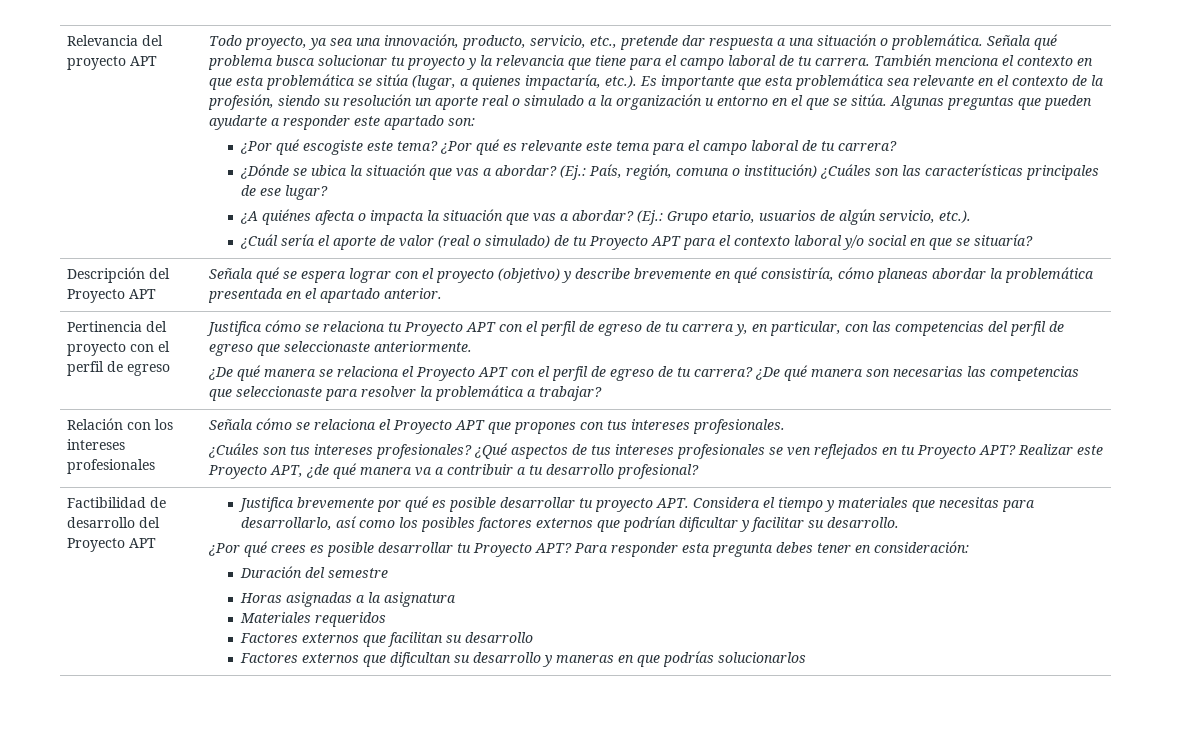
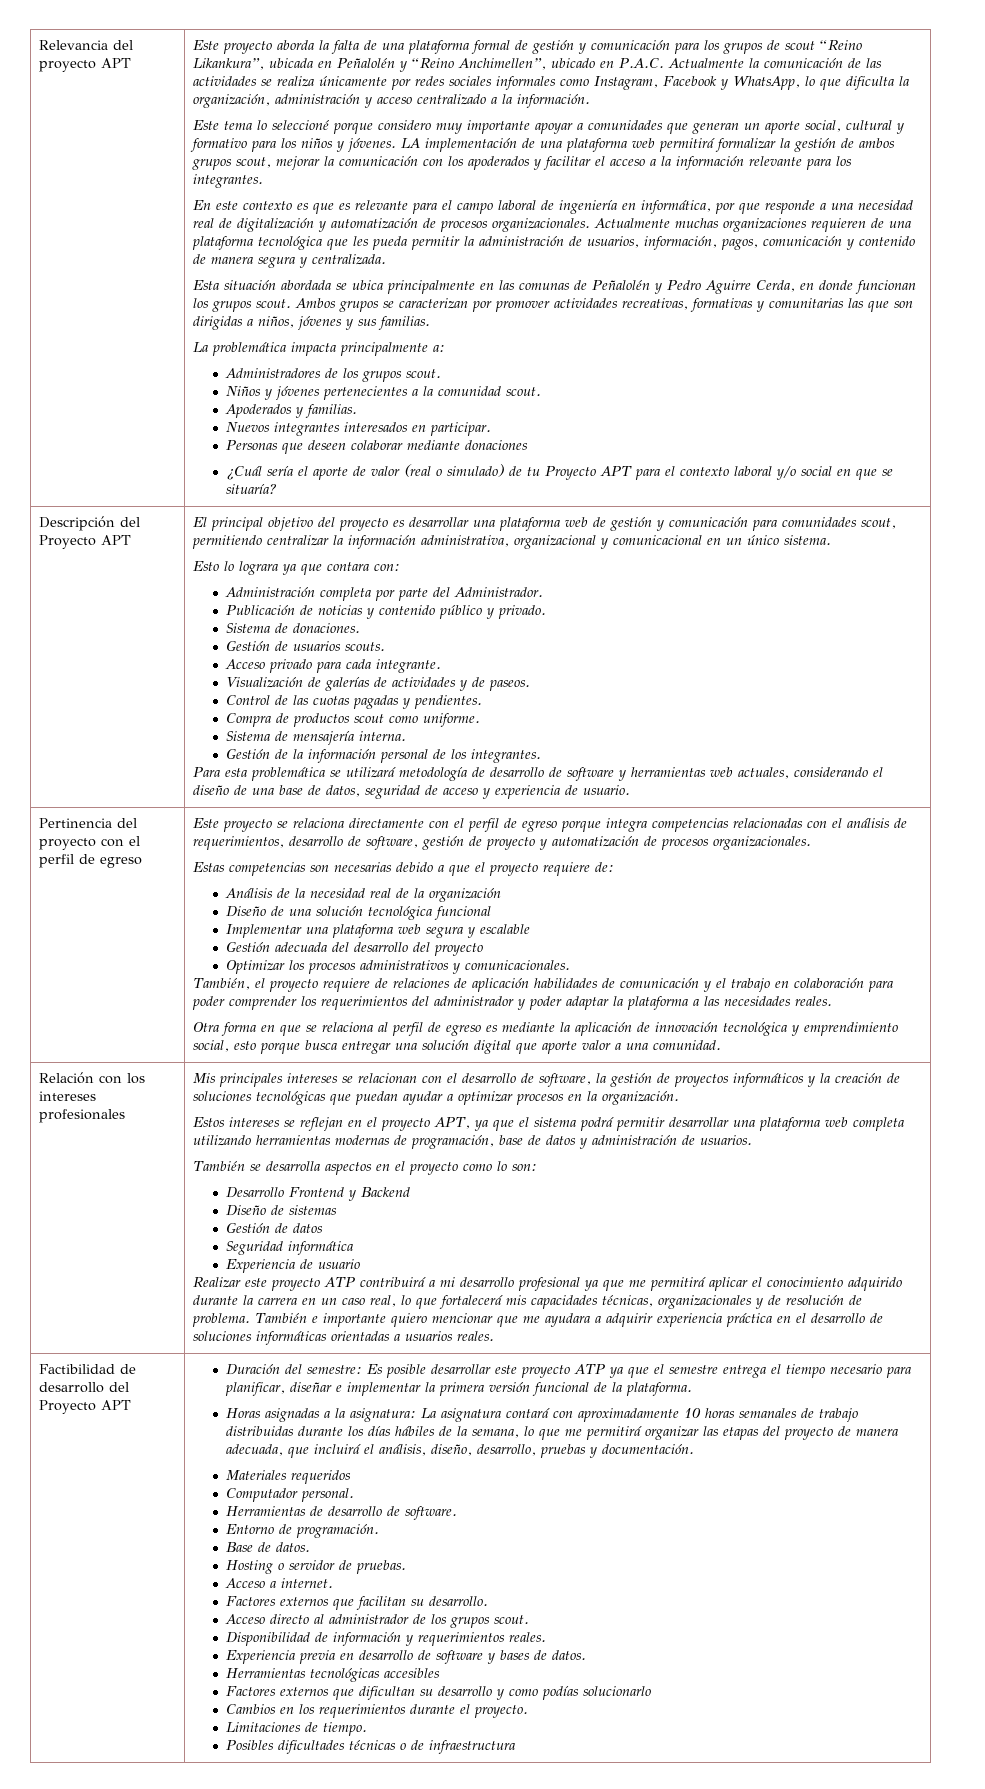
- Todo proyecto, ya sea una innovación, producto, servicio, etc., pretende dar respuesta a una situación o problemática. Señala qué problema busca solucionar tu proyecto y la relevancia que tiene para el campo laboral de tu carrera. También menciona el contexto en que esta problemática se sitúa (lugar, a quienes impactaría, etc.). Es importante que esta problemática sea relevante en el contexto de la profesión, siendo su resolución un aporte real o simulado a la organización u entorno en el que se sitúa. Algunas preguntas que pueden ayudarte a responder este apartado son:
- ¿Por qué escogiste este tema? ¿Por qué es relevante este tema para el campo laboral de tu carrera?
- ¿Dónde se ubica la situación que vas a abordar? (Ej.: País, región, comuna o institución) ¿Cuáles son las características principales de ese lugar?
- ¿A quiénes afecta o impacta la situación que vas a abordar? (Ej.: Grupo etario, usuarios de algún servicio, etc.).
+ Este proyecto aborda la falta de una plataforma formal de gestión y comunicación para los grupos de scout “Reino Likankura”, ubicada en Peñalolén y “Reino Anchimellen”, ubicado en P.A.C. Actualmente la comunicación de las actividades se realiza únicamente por redes sociales informales como Instagram, Facebook y WhatsApp, lo que dificulta la organización, administración y acceso centralizado a la información.
+ Este tema lo seleccioné porque considero muy importante apoyar a comunidades que generan un aporte social, cultural y formativo para los niños y jóvenes. LA implementación de una plataforma web permitirá formalizar la gestión de ambos grupos scout, mejorar la comunicación con los apoderados y facilitar el acceso a la información relevante para los integrantes.
+ En este contexto es que es relevante para el campo laboral de ingeniería en informática, por que responde a una necesidad real de digitalización y automatización de procesos organizacionales. Actualmente muchas organizaciones requieren de una plataforma tecnológica que les pueda permitir la administración de usuarios, información, pagos, comunicación y contenido de manera segura y centralizada.
+ Esta situación abordada se ubica principalmente en las comunas de Peñalolén y Pedro Aguirre Cerda, en donde funcionan los grupos scout. Ambos grupos se caracterizan por promover actividades recreativas, formativas y comunitarias las que son dirigidas a niños, jóvenes y sus familias.
+ La problemática impacta principalmente a:
+ Administradores de los grupos scout.
+ Niños y jóvenes pertenecientes a la comunidad scout.
+ Apoderados y familias.
+ Nuevos integrantes interesados en participar.
+ Personas que deseen colaborar mediante donaciones
- Señala qué se espera lograr con el proyecto (objetivo) y describe brevemente en qué consistiría, cómo planeas abordar la problemática presentada en el apartado anterior.
+ El principal objetivo del proyecto es desarrollar una plataforma web de gestión y comunicación para comunidades scout, permitiendo centralizar la información administrativa, organizacional y comunicacional en un único sistema.
+ Esto lo lograra ya que contara con:
+ Administración completa por parte del Administrador.
+ Publicación de noticias y contenido público y privado.
+ Sistema de donaciones.
+ Gestión de usuarios scouts.
+ Acceso privado para cada integrante.
+ Visualización de galerías de actividades y de paseos.
+ Control de las cuotas pagadas y pendientes.
+ Compra de productos scout como uniforme.
+ Sistema de mensajería interna.
+ Gestión de la información personal de los integrantes.
+ Para esta problemática se utilizará metodología de desarrollo de software y herramientas web actuales, considerando el diseño de una base de datos, seguridad de acceso y experiencia de usuario.
- Justifica cómo se relaciona tu Proyecto APT con el perfil de egreso de tu carrera y, en particular, con las competencias del perfil de egreso que seleccionaste anteriormente.
- ¿De qué manera se relaciona el Proyecto APT con el perfil de egreso de tu carrera? ¿De qué manera son necesarias las competencias que seleccionaste para resolver la problemática a trabajar?
+ Este proyecto se relaciona directamente con el perfil de egreso porque integra competencias relacionadas con el análisis de requerimientos, desarrollo de software, gestión de proyecto y automatización de procesos organizacionales.
+ Estas competencias son necesarias debido a que el proyecto requiere de:
+ Análisis de la necesidad real de la organización
+ Diseño de una solución tecnológica funcional
+ Implementar una plataforma web segura y escalable
+ Gestión adecuada del desarrollo del proyecto
+ Optimizar los procesos administrativos y comunicacionales.
+ También, el proyecto requiere de relaciones de aplicación habilidades de comunicación y el trabajo en colaboración para poder comprender los requerimientos del administrador y poder adaptar la plataforma a las necesidades reales.
+ Otra forma en que se relaciona al perfil de egreso es mediante la aplicación de innovación tecnológica y emprendimiento social, esto porque busca entregar una solución digital que aporte valor a una comunidad.
- Señala cómo se relaciona el Proyecto APT que propones con tus intereses profesionales.
- ¿Cuáles son tus intereses profesionales? ¿Qué aspectos de tus intereses profesionales se ven reflejados en tu Proyecto APT? Realizar este Proyecto APT, ¿de qué manera va a contribuir a tu desarrollo profesional?
+ Mis principales intereses se relacionan con el desarrollo de software, la gestión de proyectos informáticos y la creación de soluciones tecnológicas que puedan ayudar a optimizar procesos en la organización.
+ Estos intereses se reflejan en el proyecto APT, ya que el sistema podrá permitir desarrollar una plataforma web completa utilizando herramientas modernas de programación, base de datos y administración de usuarios.
+ También se desarrolla aspectos en el proyecto como lo son:
+ Desarrollo Frontend y Backend
+ Diseño de sistemas
+ Gestión de datos
+ Seguridad informática
+ Experiencia de usuario
+ Realizar este proyecto ATP contribuirá a mi desarrollo profesional ya que me permitirá aplicar el conocimiento adquirido durante la carrera en un caso real, lo que fortalecerá mis capacidades técnicas, organizacionales y de resolución de problema. También e importante quiero mencionar que me ayudara a adquirir experiencia práctica en el desarrollo de soluciones informáticas orientadas a usuarios reales.
- Justifica brevemente por qué es posible desarrollar tu proyecto APT. Considera el tiempo y materiales que necesitas para desarrollarlo, así como los posibles factores externos que podrían dificultar y facilitar su desarrollo.
- ¿Por qué crees es posible desarrollar tu Proyecto APT? Para responder esta pregunta debes tener en consideración:
- Duración del semestre
+ Duración del semestre: Es posible desarrollar este proyecto ATP ya que el semestre entrega el tiempo necesario para planificar, diseñar e implementar la primera versión funcional de la plataforma.
- Horas asignadas a la asignatura
+ Horas asignadas a la asignatura: La asignatura contará con aproximadamente 10 horas semanales de trabajo distribuidas durante los días hábiles de la semana, lo que me permitirá organizar las etapas del proyecto de manera adecuada, que incluirá el análisis, diseño, desarrollo, pruebas y documentación.
  Materiales requeridos
+ Computador personal.
+ Herramientas de desarrollo de software.
+ Entorno de programación.
+ Base de datos.
+ Hosting o servidor de pruebas.
+ Acceso a internet.
- Factores externos que facilitan su desarrollo
+ Factores externos que facilitan su desarrollo.
+ Acceso directo al administrador de los grupos scout.
+ Disponibilidad de información y requerimientos reales.
+ Experiencia previa en desarrollo de software y bases de datos.
+ Herramientas tecnológicas accesibles
- Factores externos que dificultan su desarrollo y maneras en que podrías solucionarlos
+ Factores externos que dificultan su desarrollo y como podías solucionarlo
+ Cambios en los requerimientos durante el proyecto.
+ Limitaciones de tiempo.
+ Posibles dificultades técnicas o de infraestructura

